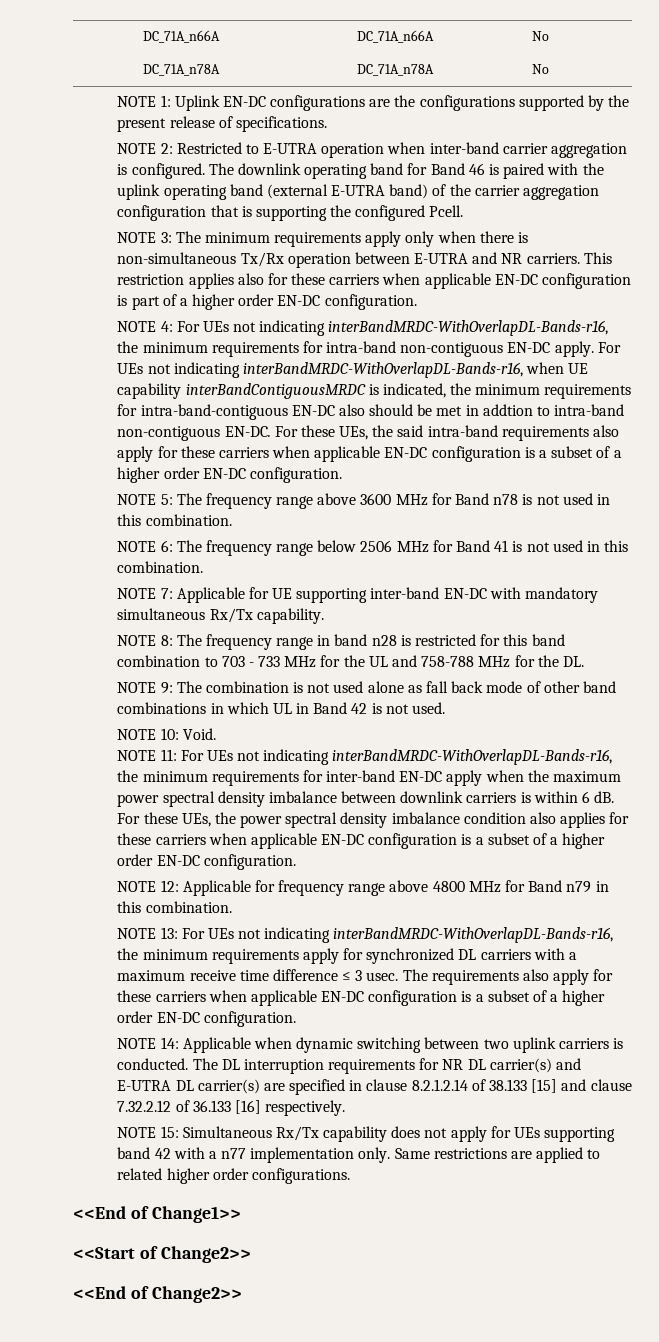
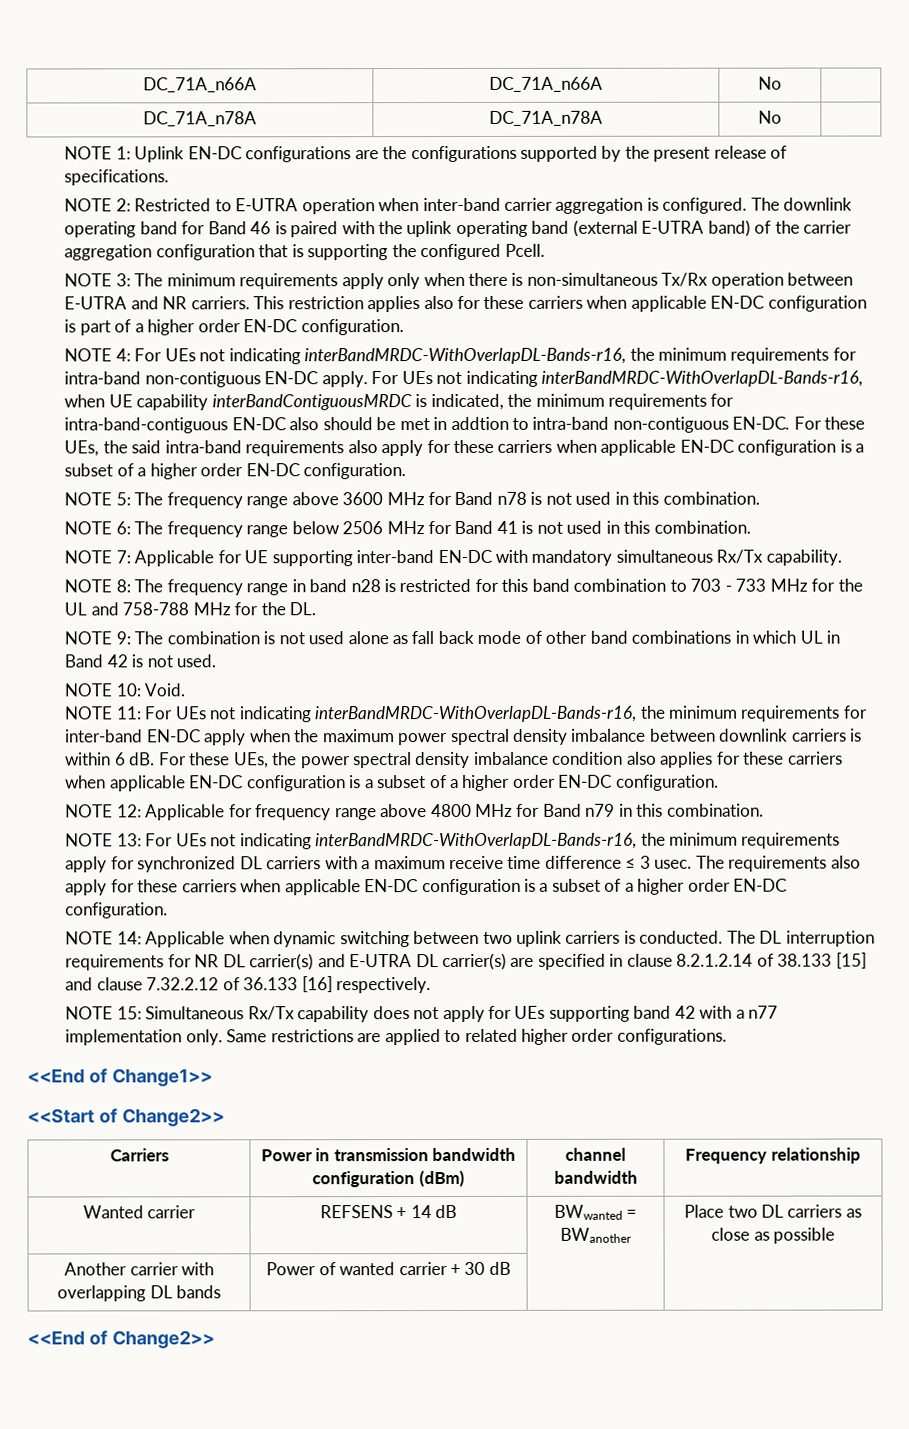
+ Carriers | Power in transmission bandwidth configuration (dBm) | channel bandwidth | Frequency relationship
+ Wanted carrier | REFSENS + 14 dB | BWwanted = BWanother | Place two DL carriers as close as possible
+ Another carrier with overlapping DL bands | Power of wanted carrier + 30 dB | |

